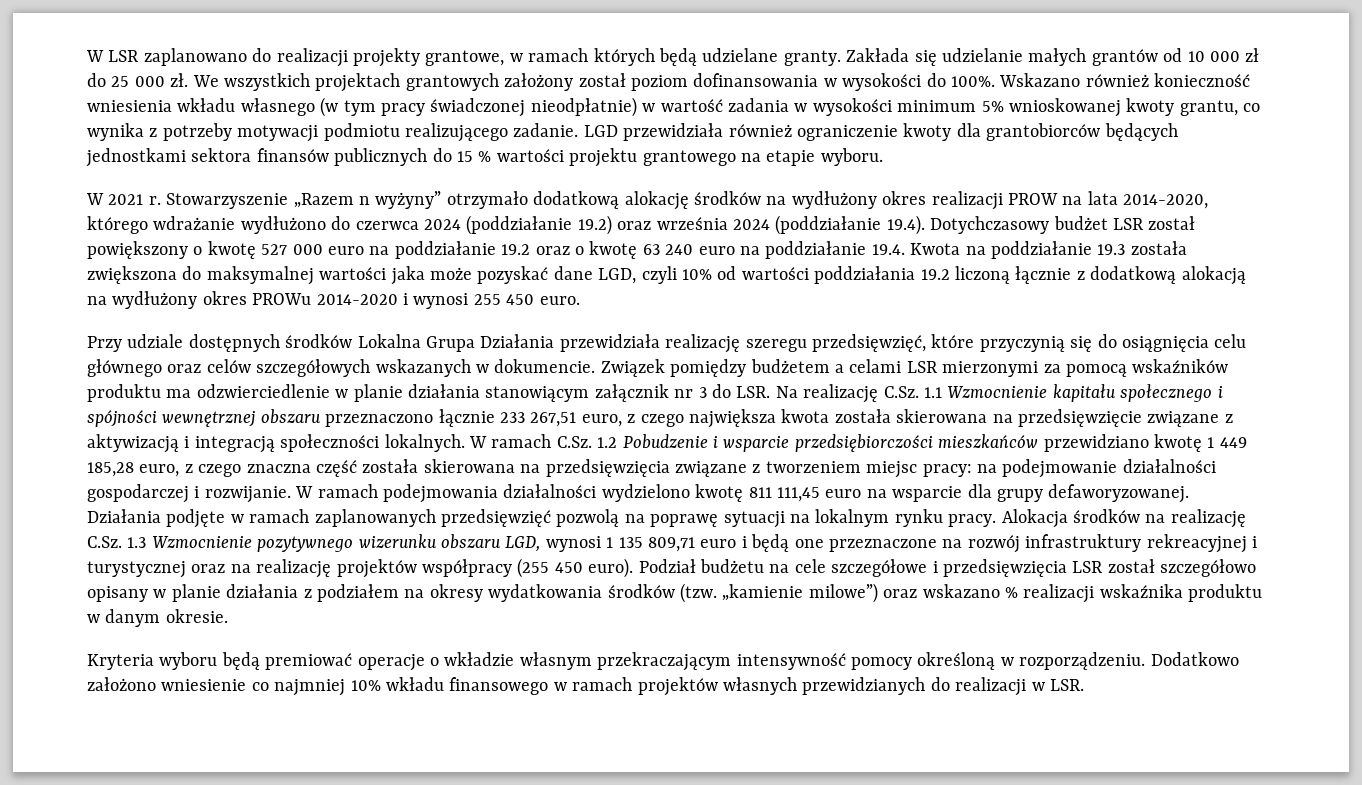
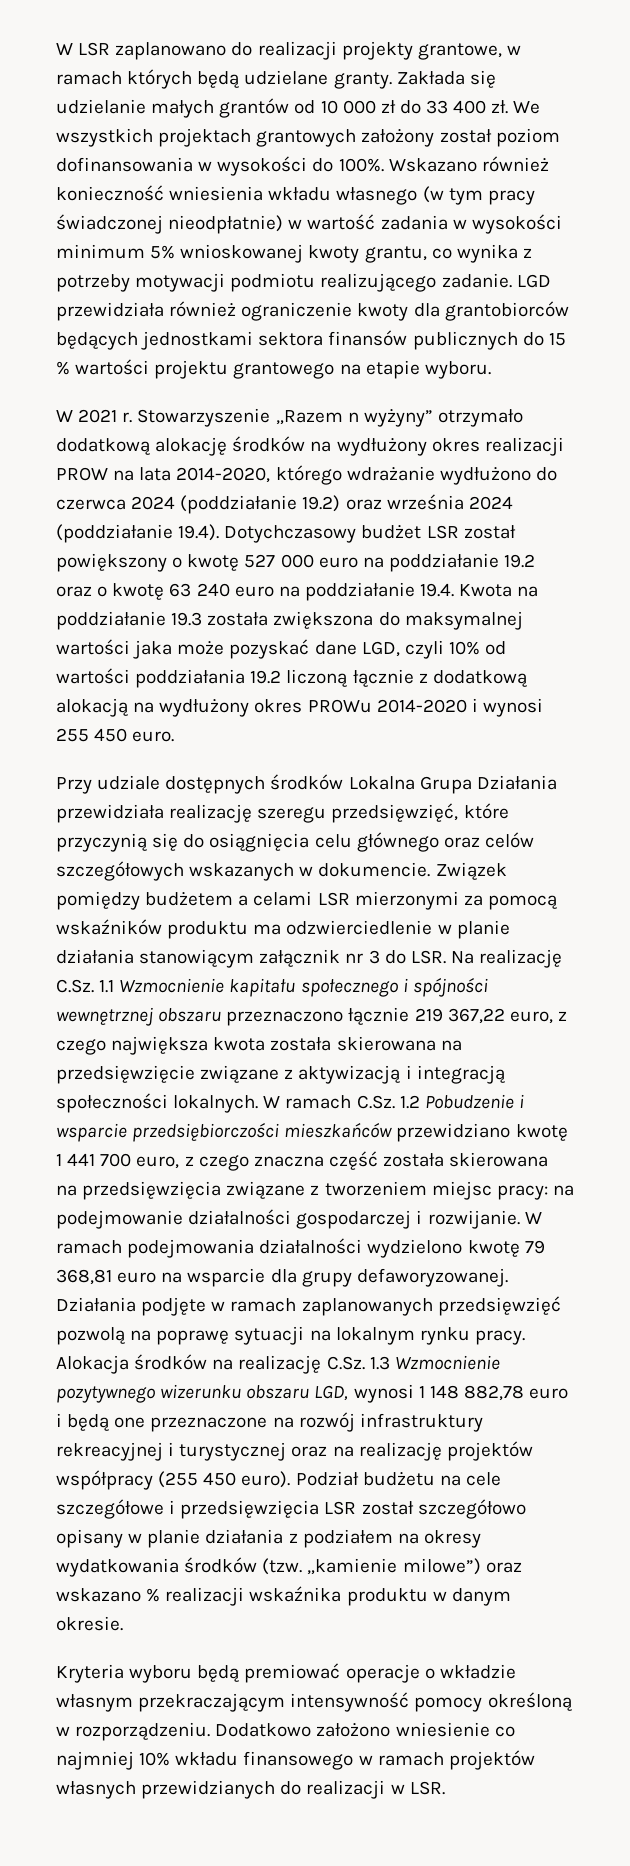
- Zakłada się udzielanie małych grantów od 10 000 zł do 25 000 zł.
+ Zakłada się udzielanie małych grantów od 10 000 zł do 33 400 zł.
- Związek pomiędzy budżetem a celami LSR mierzonymi za pomocą wskaźników produktu ma odzwierciedlenie w planie działania stanowiącym załącznik nr 3 do LSR. Na realizację C.Sz. 1.1 Wzmocnienie kapitału społecznego i spójności wewnętrznej obszaru przeznaczono łącznie 233 267,51 euro, z czego największa kwota została skierowana na przedsięwzięcie związane z aktywizacją i integracją społeczności lokalnych.
+ Związek pomiędzy budżetem a celami LSR mierzonymi za pomocą wskaźników produktu ma odzwierciedlenie w planie działania stanowiącym załącznik nr 3 do LSR. Na realizację C.Sz. 1.1 Wzmocnienie kapitału społecznego i spójności wewnętrznej obszaru przeznaczono łącznie 219 367,22 euro, z czego największa kwota została skierowana na przedsięwzięcie związane z aktywizacją i integracją społeczności lokalnych.
- W ramach C.Sz. 1.2 Pobudzenie i wsparcie przedsiębiorczości mieszkańców przewidziano kwotę 1 449 185,28 euro, z czego znaczna część została skierowana na przedsięwzięcia związane z tworzeniem miejsc pracy: na podejmowanie działalności gospodarczej i rozwijanie.
+ W ramach C.Sz. 1.2 Pobudzenie i wsparcie przedsiębiorczości mieszkańców przewidziano kwotę 1 441 700 euro, z czego znaczna część została skierowana na przedsięwzięcia związane z tworzeniem miejsc pracy: na podejmowanie działalności gospodarczej i rozwijanie.
- W ramach podejmowania działalności wydzielono kwotę 811 111,45 euro na wsparcie dla grupy defaworyzowanej.
+ W ramach podejmowania działalności wydzielono kwotę 79 368,81 euro na wsparcie dla grupy defaworyzowanej.
- Alokacja środków na realizację C.Sz. 1.3 Wzmocnienie pozytywnego wizerunku obszaru LGD, wynosi 1 135 809,71 euro i będą one przeznaczone na rozwój infrastruktury rekreacyjnej i turystycznej oraz na realizację projektów współpracy (255 450 euro).
+ Alokacja środków na realizację C.Sz. 1.3 Wzmocnienie pozytywnego wizerunku obszaru LGD, wynosi 1 148 882,78 euro i będą one przeznaczone na rozwój infrastruktury rekreacyjnej i turystycznej oraz na realizację projektów współpracy (255 450 euro).

